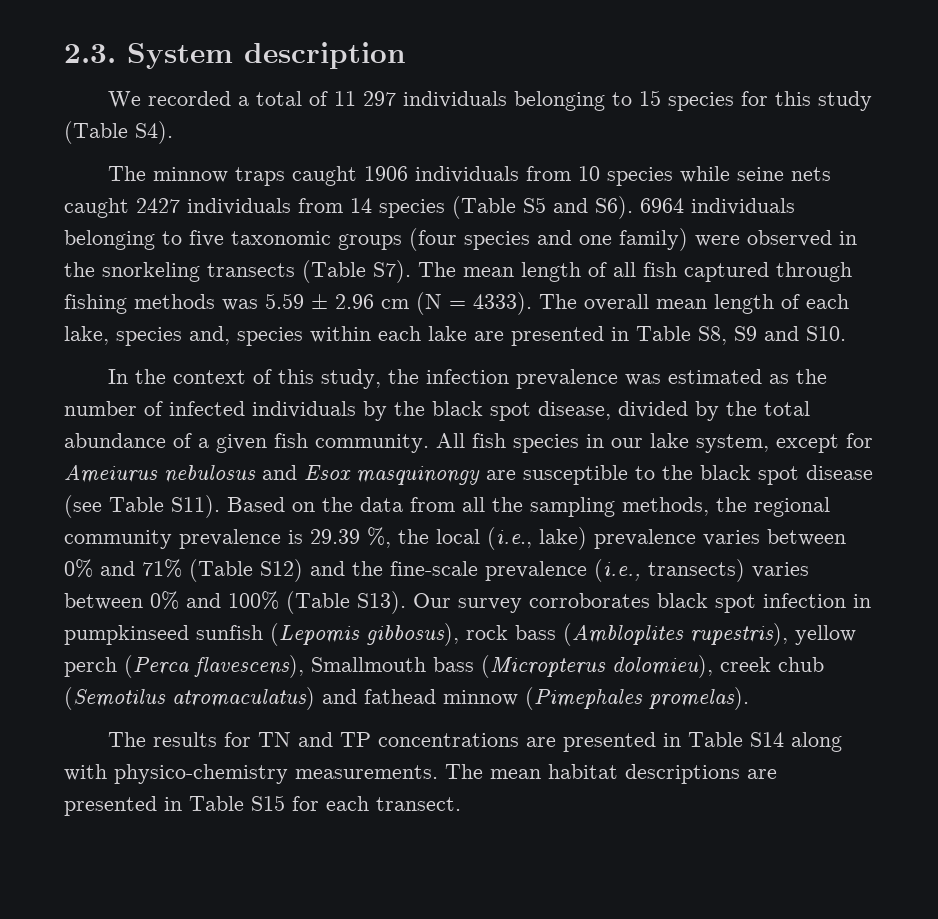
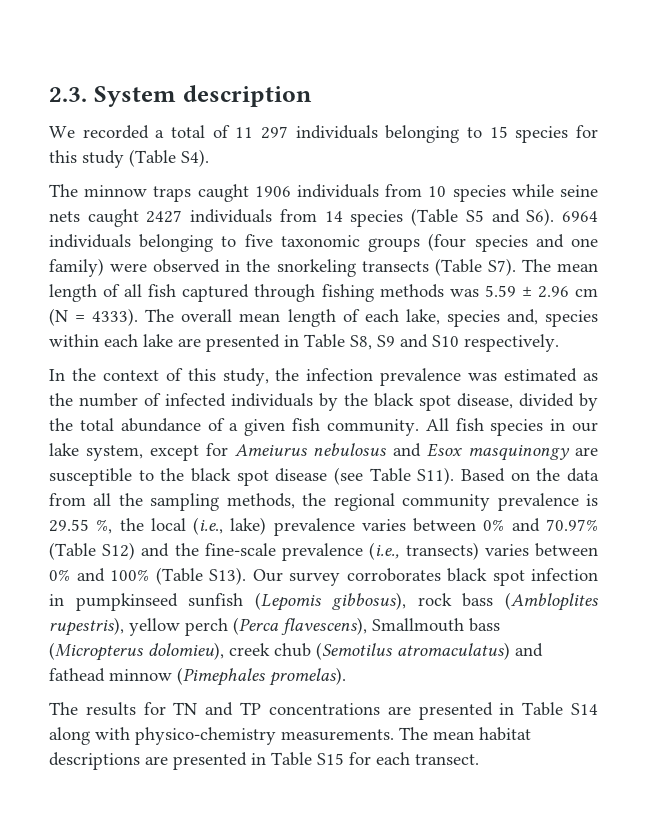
- The overall mean length of each lake, species and, species within each lake are presented in Table S8, S9 and S10.
+ The overall mean length of each lake, species and, species within each lake are presented in Table S8, S9 and S10 respectively.
- Based on the data from all the sampling methods, the regional community prevalence is 29.39 %, the local (i.e., lake) prevalence varies between 0% and 71% (Table S12) and the fine-scale prevalence (i.e., transects) varies between 0% and 100% (Table S13).
+ Based on the data from all the sampling methods, the regional community prevalence is 29.55 %, the local (i.e., lake) prevalence varies between 0% and 70.97% (Table S12) and the fine-scale prevalence (i.e., transects) varies between 0% and 100% (Table S13).

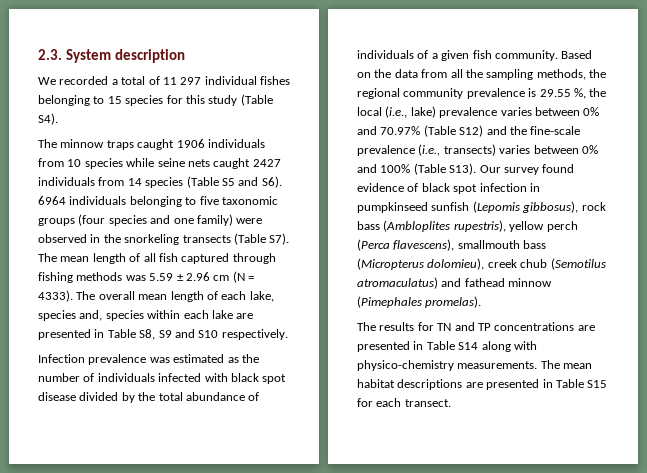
- We recorded a total of 11 297 individuals belonging to 15 species for this study (Table S4).
+ We recorded a total of 11 297 individual fishes belonging to 15 species for this study (Table S4).
- In the context of this study, the infection prevalence was estimated as the number of infected individuals by the black spot disease, divided by the total abundance of a given fish community.
+ Infection prevalence was estimated as the number of individuals infected with black spot disease divided by the total abundance of individuals of a given fish community.
- All fish species in our lake system, except for Ameiurus nebulosus and Esox masquinongy are susceptible to the black spot disease (see Table S11).
- Our survey corroborates black spot infection in pumpkinseed sunfish (Lepomis gibbosus), rock bass (Ambloplites rupestris), yellow perch (Perca flavescens), Smallmouth bass (Micropterus dolomieu), creek chub (Semotilus atromaculatus) and fathead minnow (Pimephales promelas).
+ Our survey found evidence of black spot infection in pumpkinseed sunfish (Lepomis gibbosus), rock bass (Ambloplites rupestris), yellow perch (Perca flavescens), smallmouth bass (Micropterus dolomieu), creek chub (Semotilus atromaculatus) and fathead minnow (Pimephales promelas).

